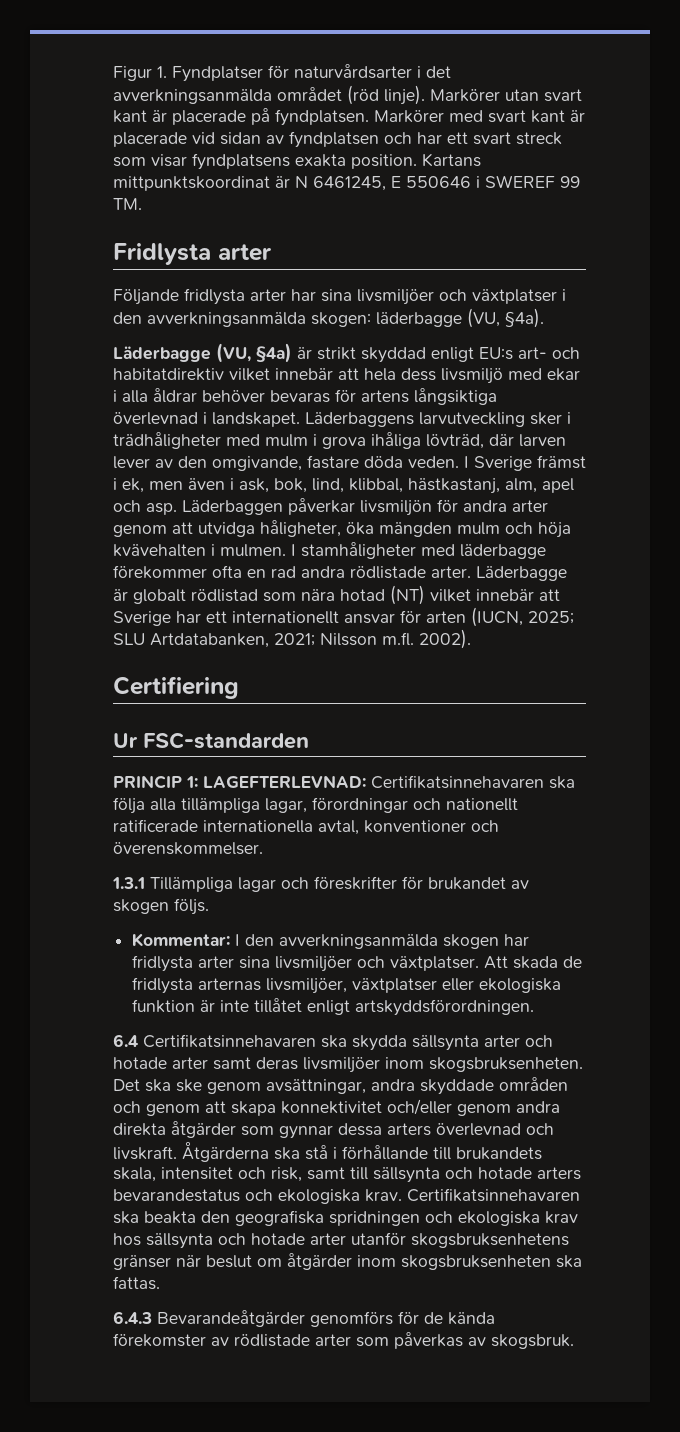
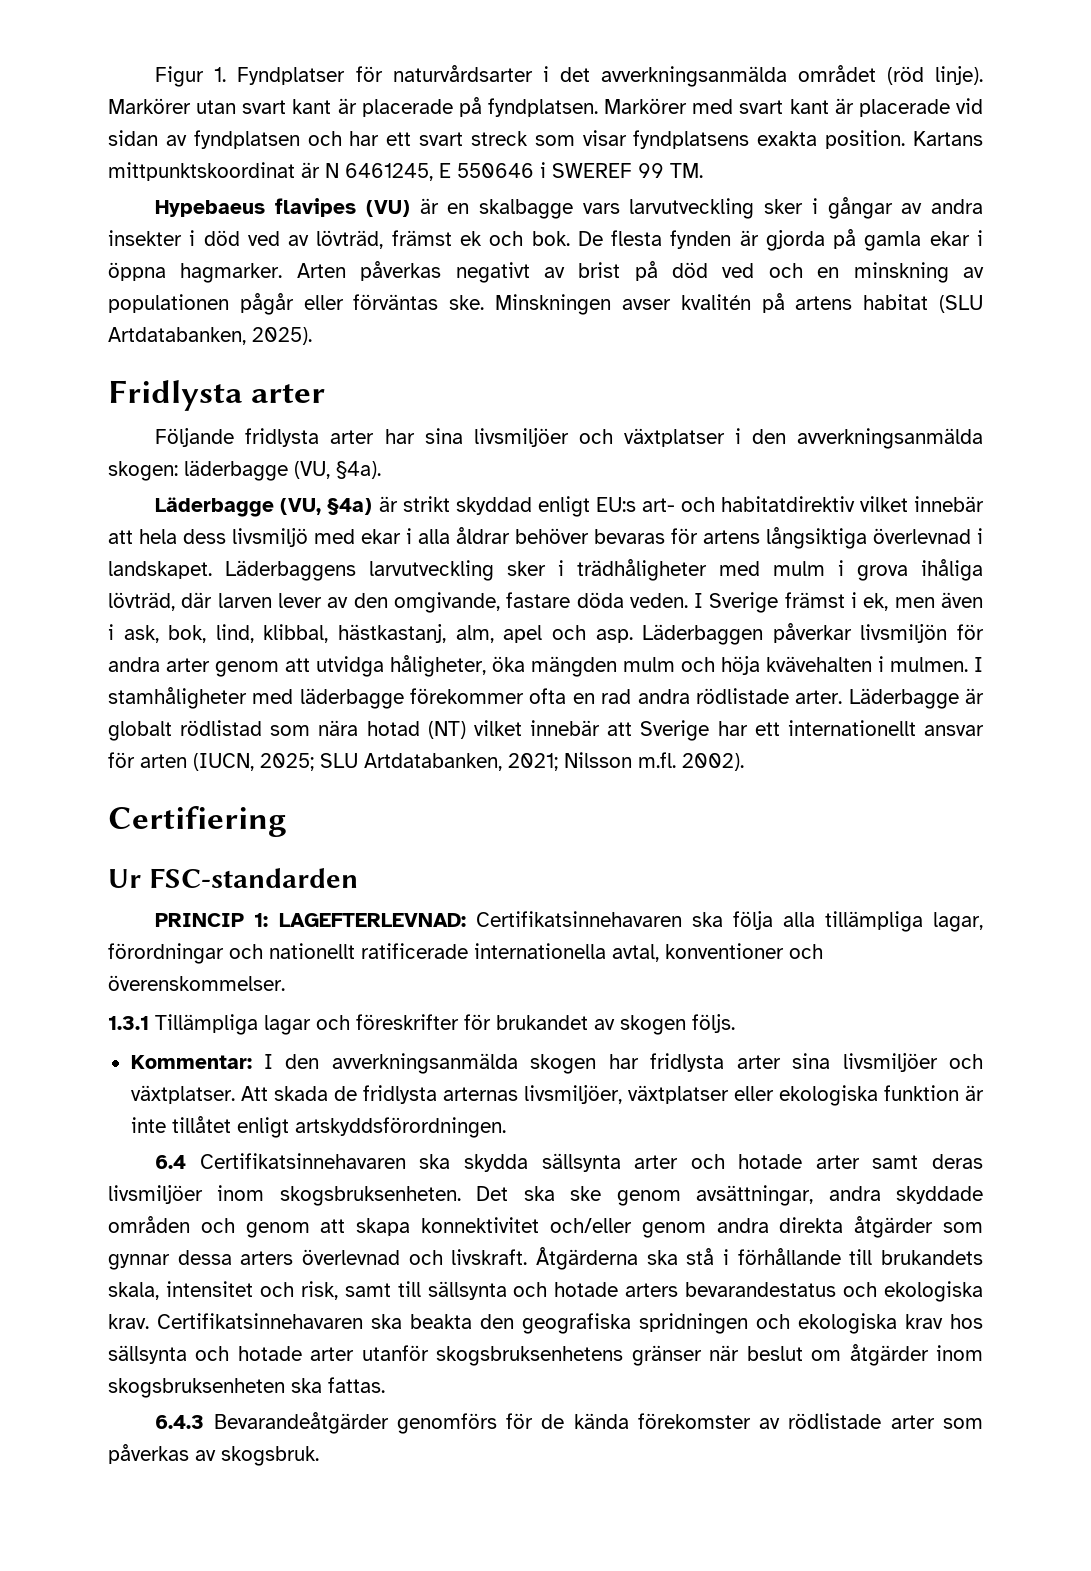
+ Hypebaeus flavipes (VU) är en skalbagge vars larvutveckling sker i gångar av andra insekter i död ved av lövträd, främst ek och bok. De flesta fynden är gjorda på gamla ekar i öppna hagmarker. Arten påverkas negativt av brist på död ved och en minskning av populationen pågår eller förväntas ske. Minskningen avser kvalitén på artens habitat (SLU Artdatabanken, 2025).

